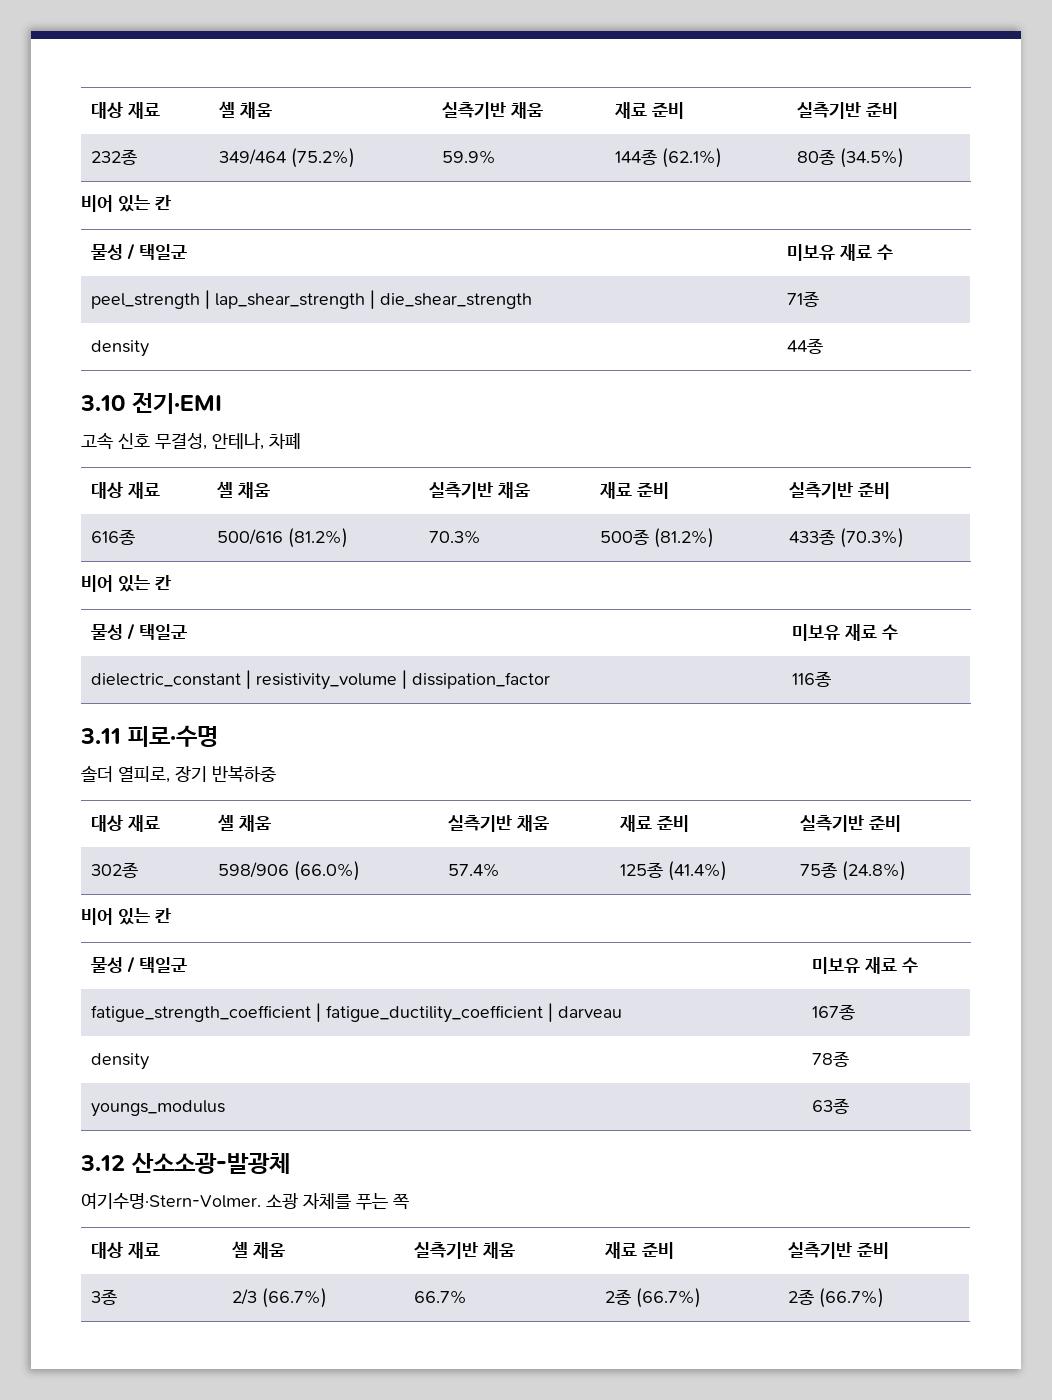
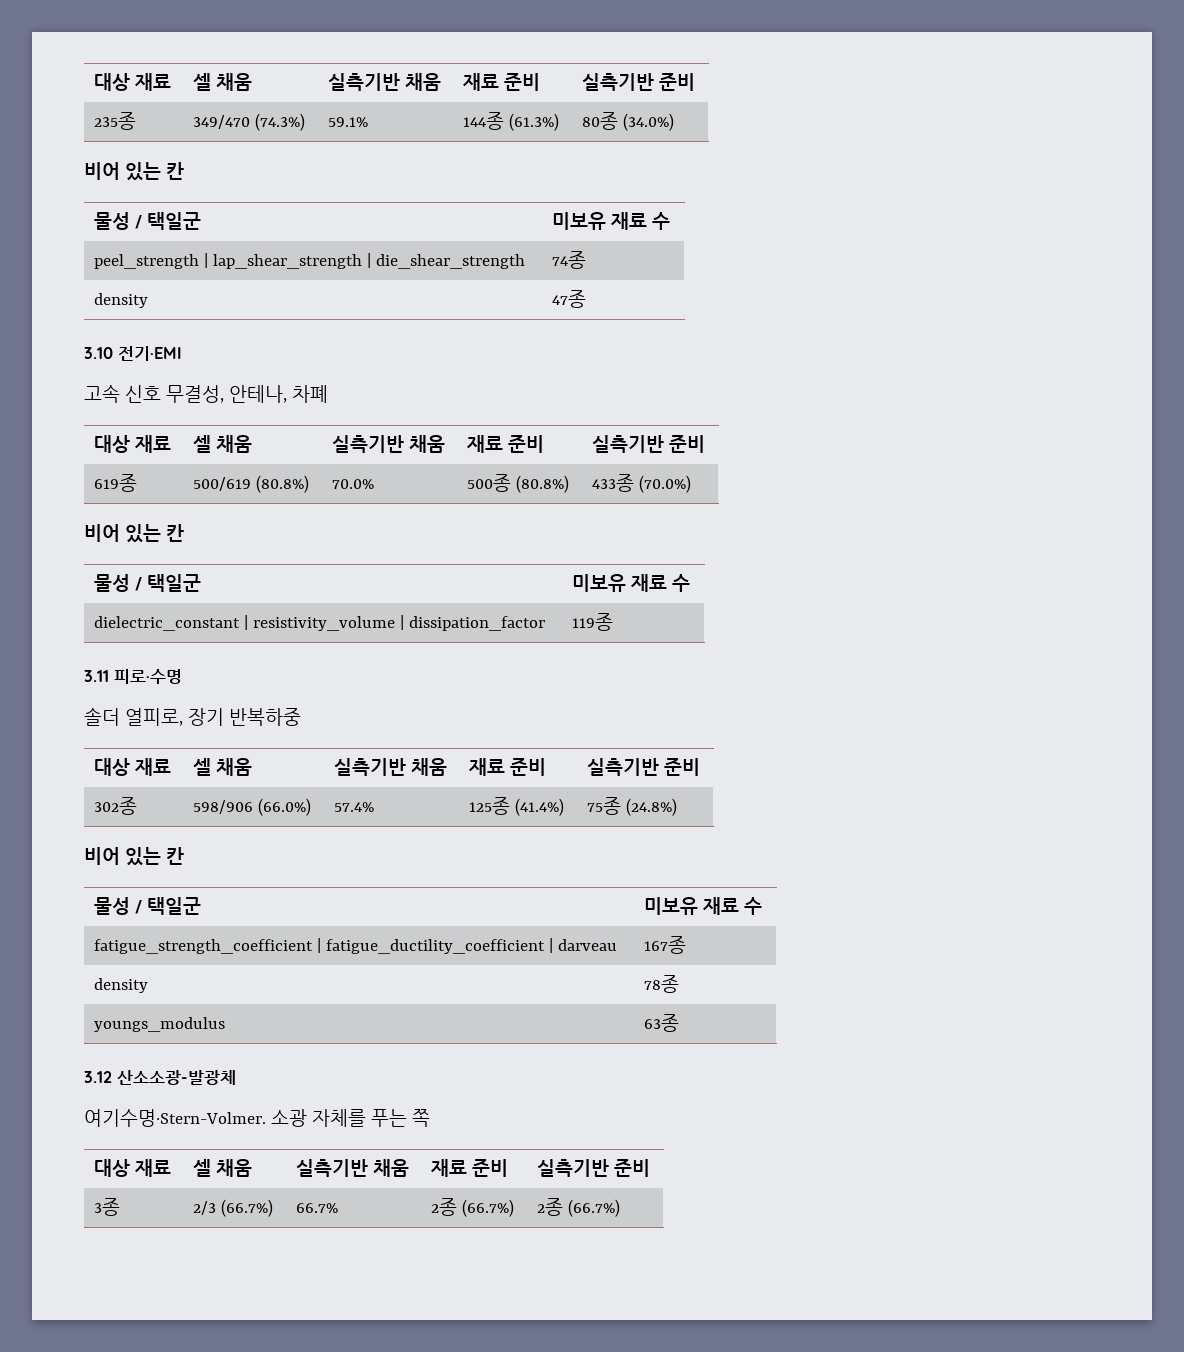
- 232종 | 349/464 (75.2%) | 59.9% | 144종 (62.1%) | 80종 (34.5%)
+ 235종 | 349/470 (74.3%) | 59.1% | 144종 (61.3%) | 80종 (34.0%)
- peel_strength | lap_shear_strength | die_shear_strength | 71종
- density | 44종
+ peel_strength | lap_shear_strength | die_shear_strength | 74종
+ density | 47종
- 616종 | 500/616 (81.2%) | 70.3% | 500종 (81.2%) | 433종 (70.3%)
+ 619종 | 500/619 (80.8%) | 70.0% | 500종 (80.8%) | 433종 (70.0%)
- dielectric_constant | resistivity_volume | dissipation_factor | 116종
+ dielectric_constant | resistivity_volume | dissipation_factor | 119종

